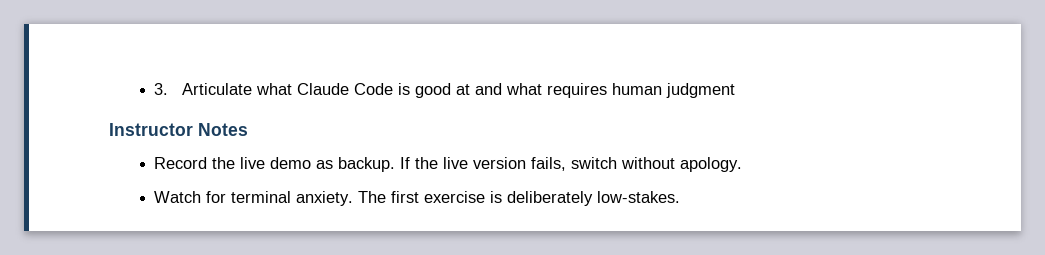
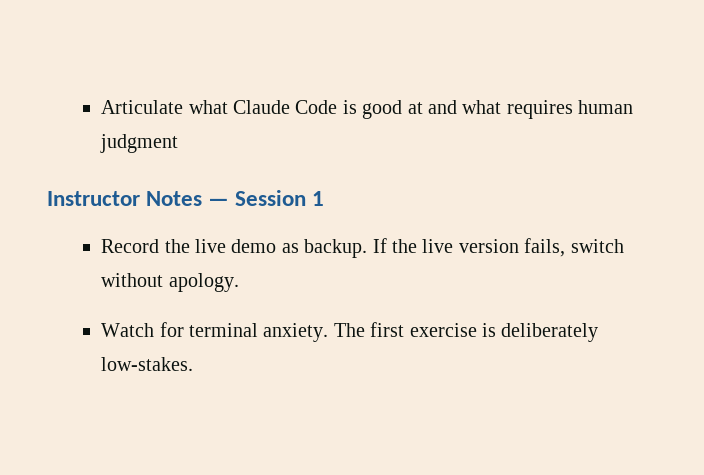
- 3. Articulate what Claude Code is good at and what requires human judgment
+ Articulate what Claude Code is good at and what requires human judgment
- Instructor Notes
+ Instructor Notes — Session 1

